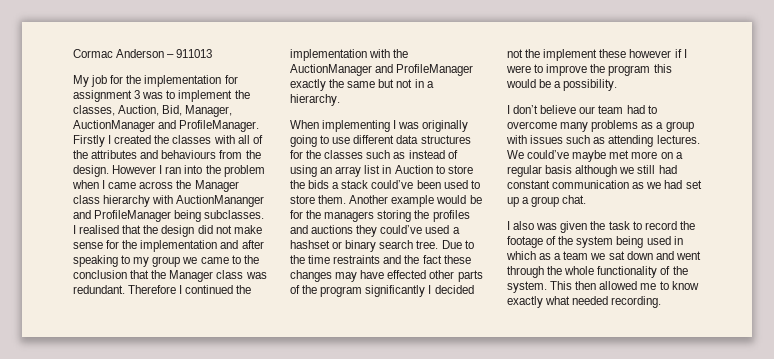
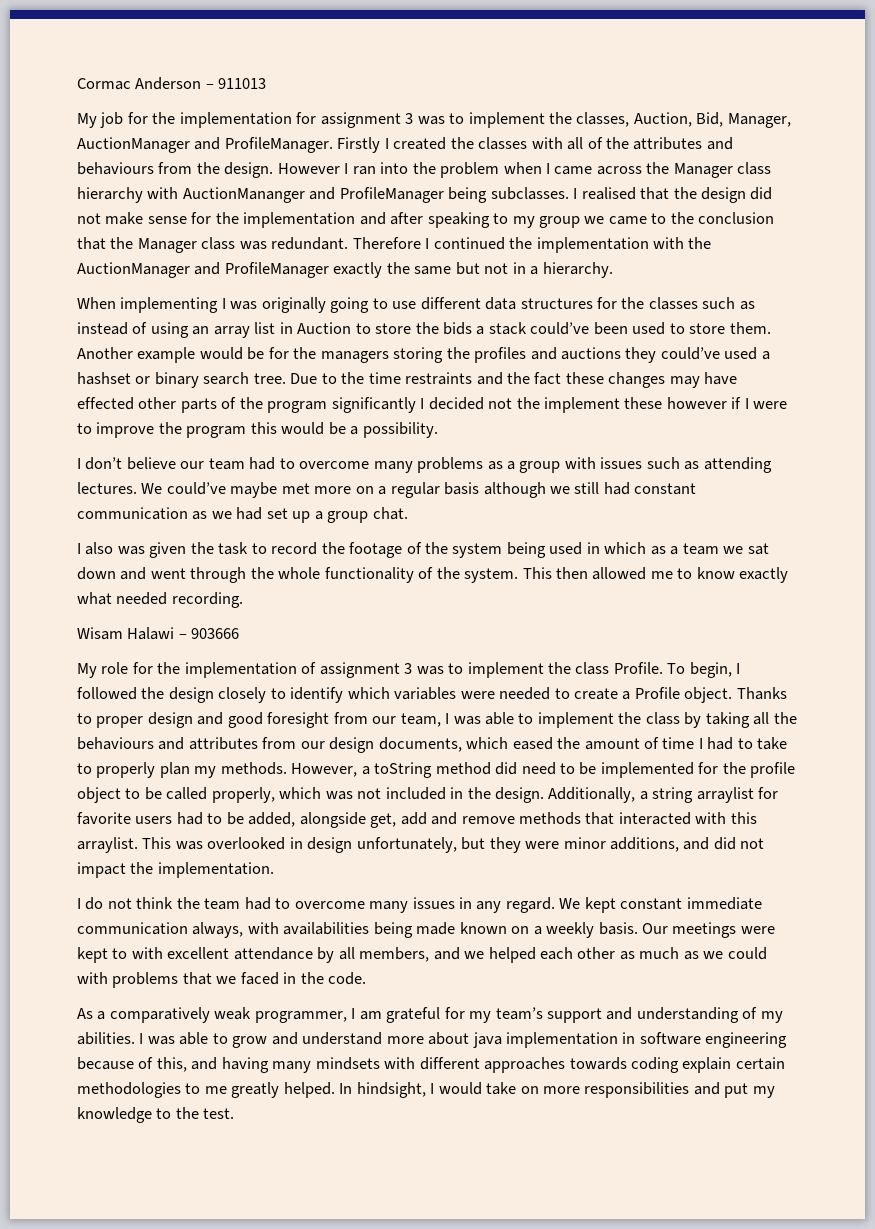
+ Wisam Halawi – 903666
+ My role for the implementation of assignment 3 was to implement the class Profile. To begin, I followed the design closely to identify which variables were needed to create a Profile object. Thanks to proper design and good foresight from our team, I was able to implement the class by taking all the behaviours and attributes from our design documents, which eased the amount of time I had to take to properly plan my methods. However, a toString method did need to be implemented for the profile object to be called properly, which was not included in the design. Additionally, a string arraylist for favorite users had to be added, alongside get, add and remove methods that interacted with this arraylist. This was overlooked in design unfortunately, but they were minor additions, and did not impact the implementation.
+ I do not think the team had to overcome many issues in any regard. We kept constant immediate communication always, with availabilities being made known on a weekly basis. Our meetings were kept to with excellent attendance by all members, and we helped each other as much as we could with problems that we faced in the code.
+ As a comparatively weak programmer, I am grateful for my team’s support and understanding of my abilities. I was able to grow and understand more about java implementation in software engineering because of this, and having many mindsets with different approaches towards coding explain certain methodologies to me greatly helped. In hindsight, I would take on more responsibilities and put my knowledge to the test.

